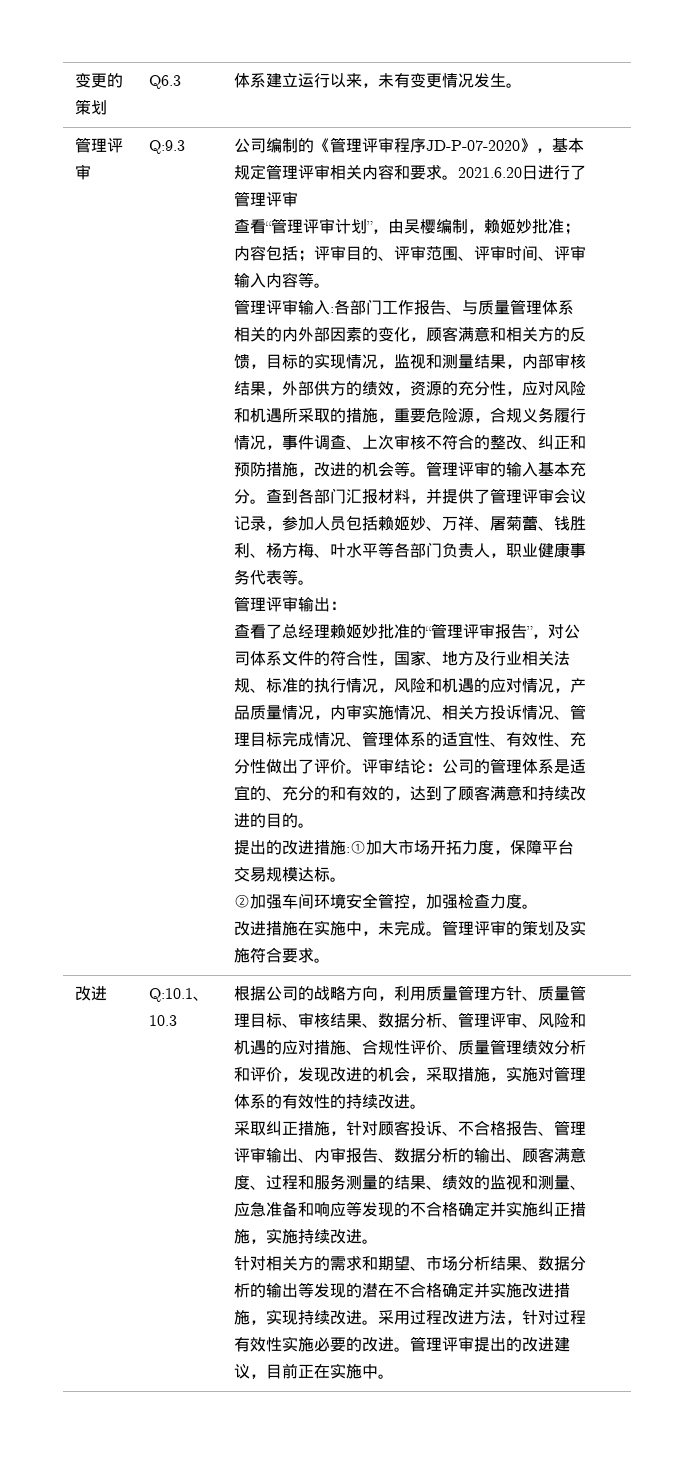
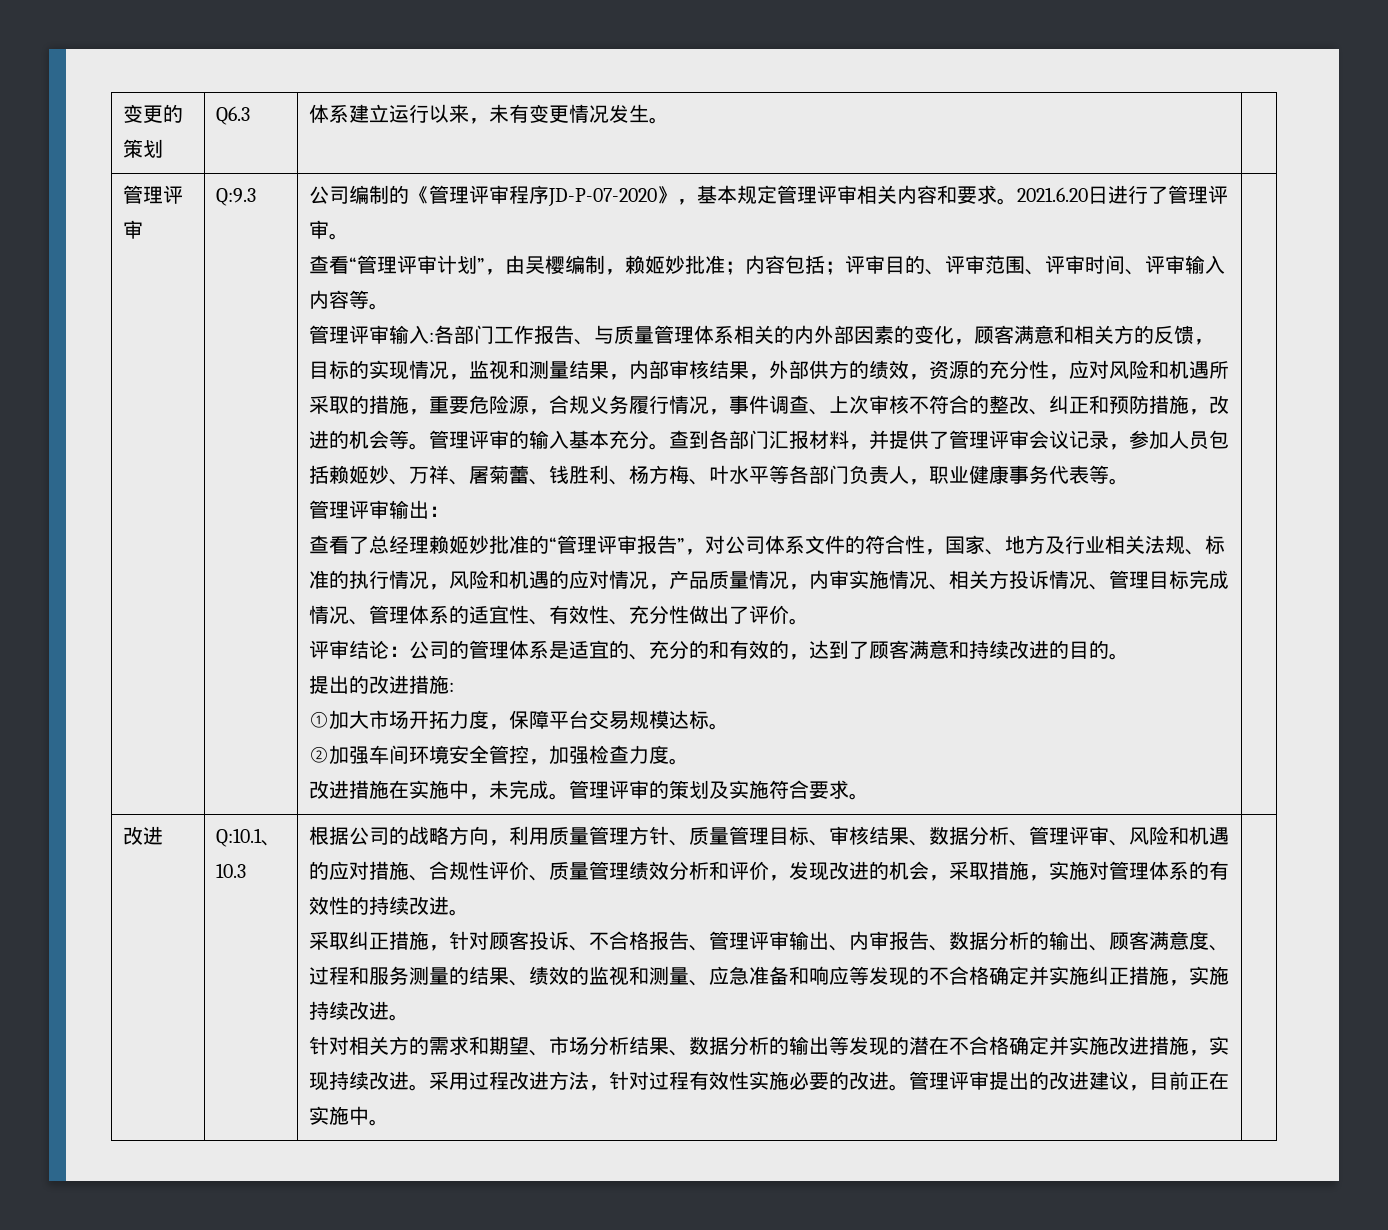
- 2021.6.20日进行了管理评审
+ 2021.6.20日进行了管理评审。
- 查看了总经理赖姬妙批准的“管理评审报告”，对公司体系文件的符合性，国家、地方及行业相关法规、标准的执行情况，风险和机遇的应对情况，产品质量情况，内审实施情况、相关方投诉情况、管理目标完成情况、管理体系的适宜性、有效性、充分性做出了评价。评审结论：
+ 查看了总经理赖姬妙批准的“管理评审报告”，对公司体系文件的符合性，国家、地方及行业相关法规、标准的执行情况，风险和机遇的应对情况，产品质量情况，内审实施情况、相关方投诉情况、管理目标完成情况、管理体系的适宜性、有效性、充分性做出了评价。
+ 评审结论：
- 提出的改进措施:①加大市场开拓力度，保障平台交易规模达标。
+ 提出的改进措施:
+ ①加大市场开拓力度，保障平台交易规模达标。

